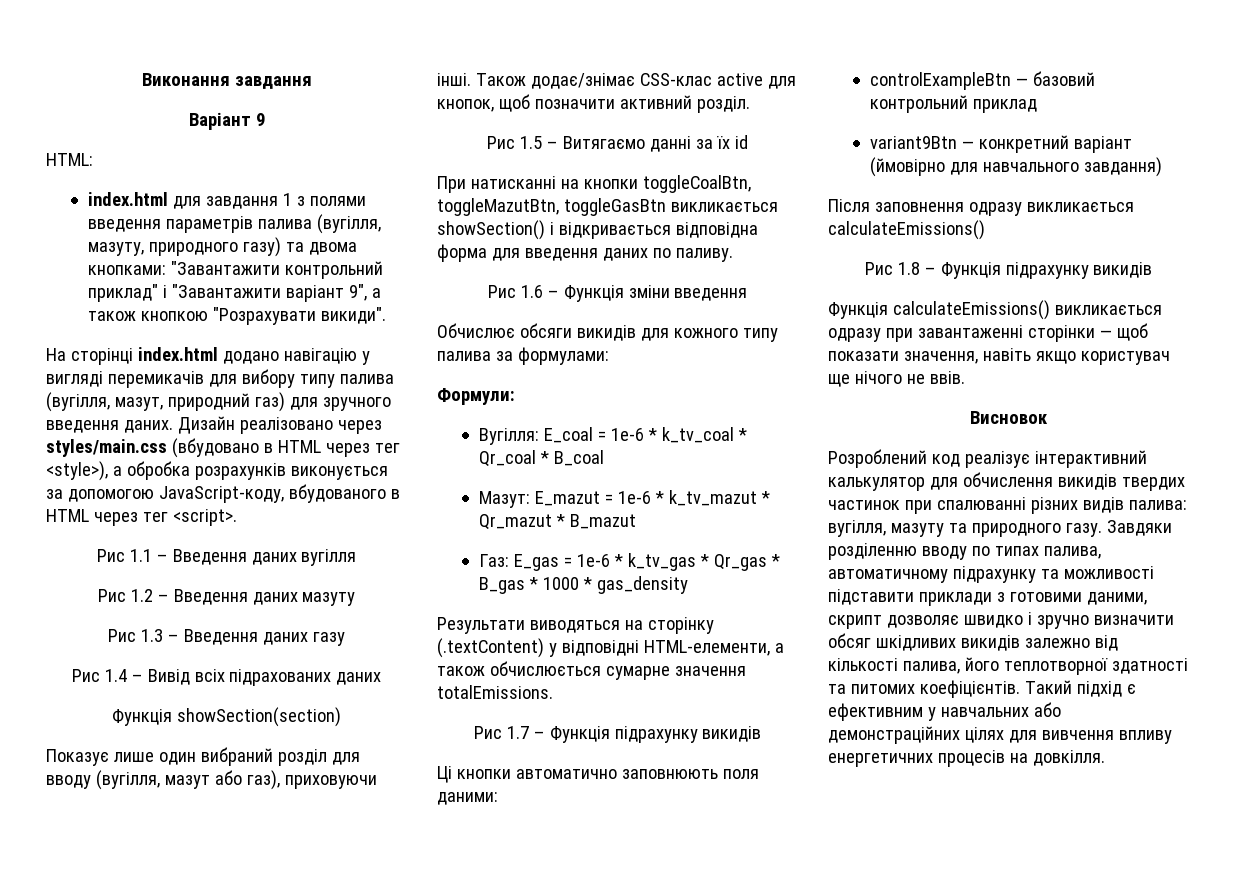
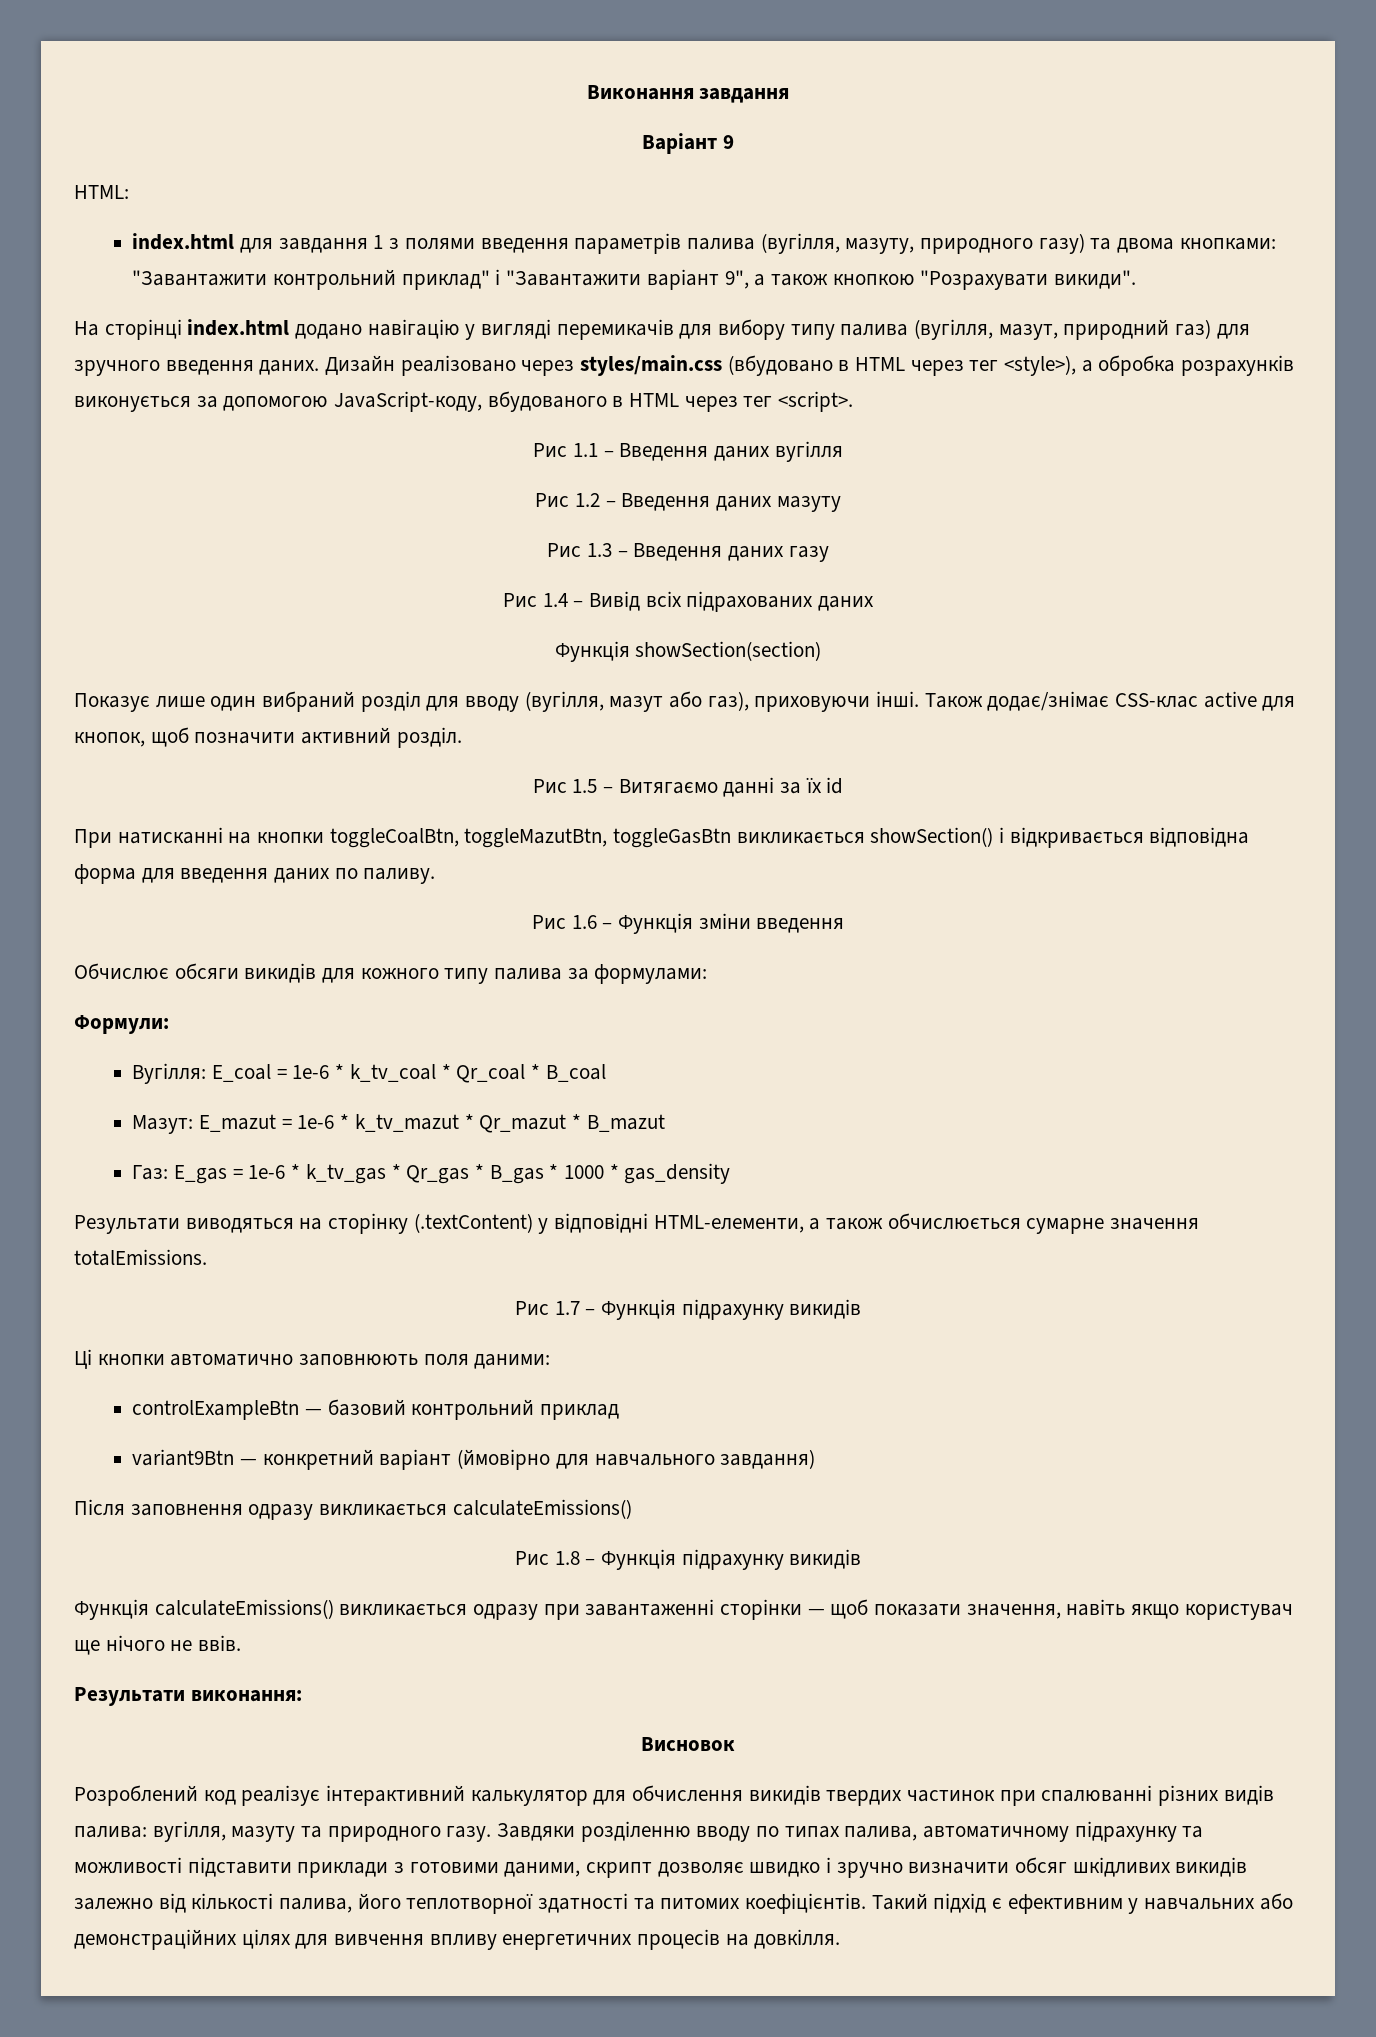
+ Результати виконання:

